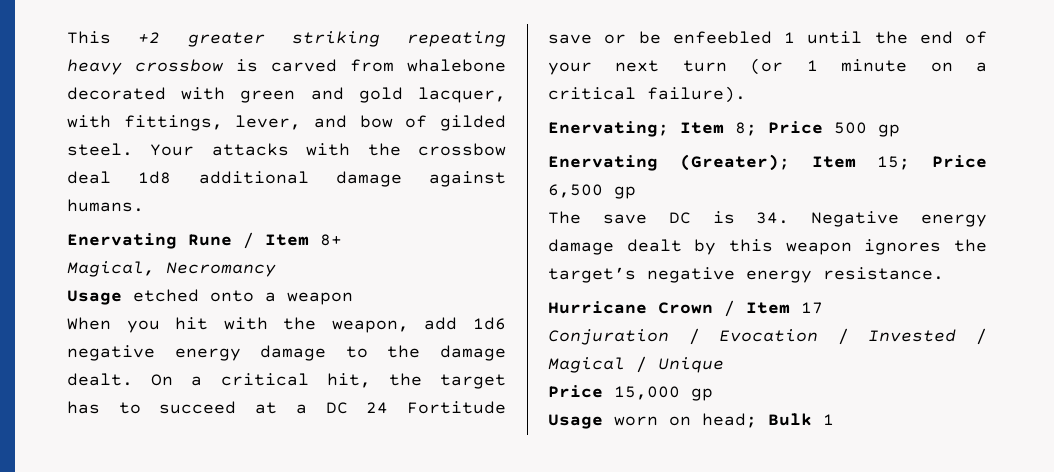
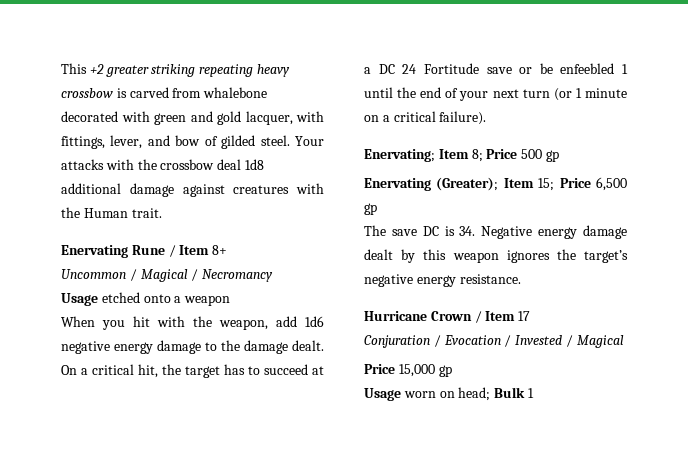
- Your attacks with the crossbow deal 1d8 additional damage against humans.
+ Your attacks with the crossbow deal 1d8 additional damage against creatures with the Human trait.
- Magical, Necromancy
+ Uncommon / Magical / Necromancy
- Conjuration / Evocation / Invested / Magical / Unique
+ Conjuration / Evocation / Invested / Magical

